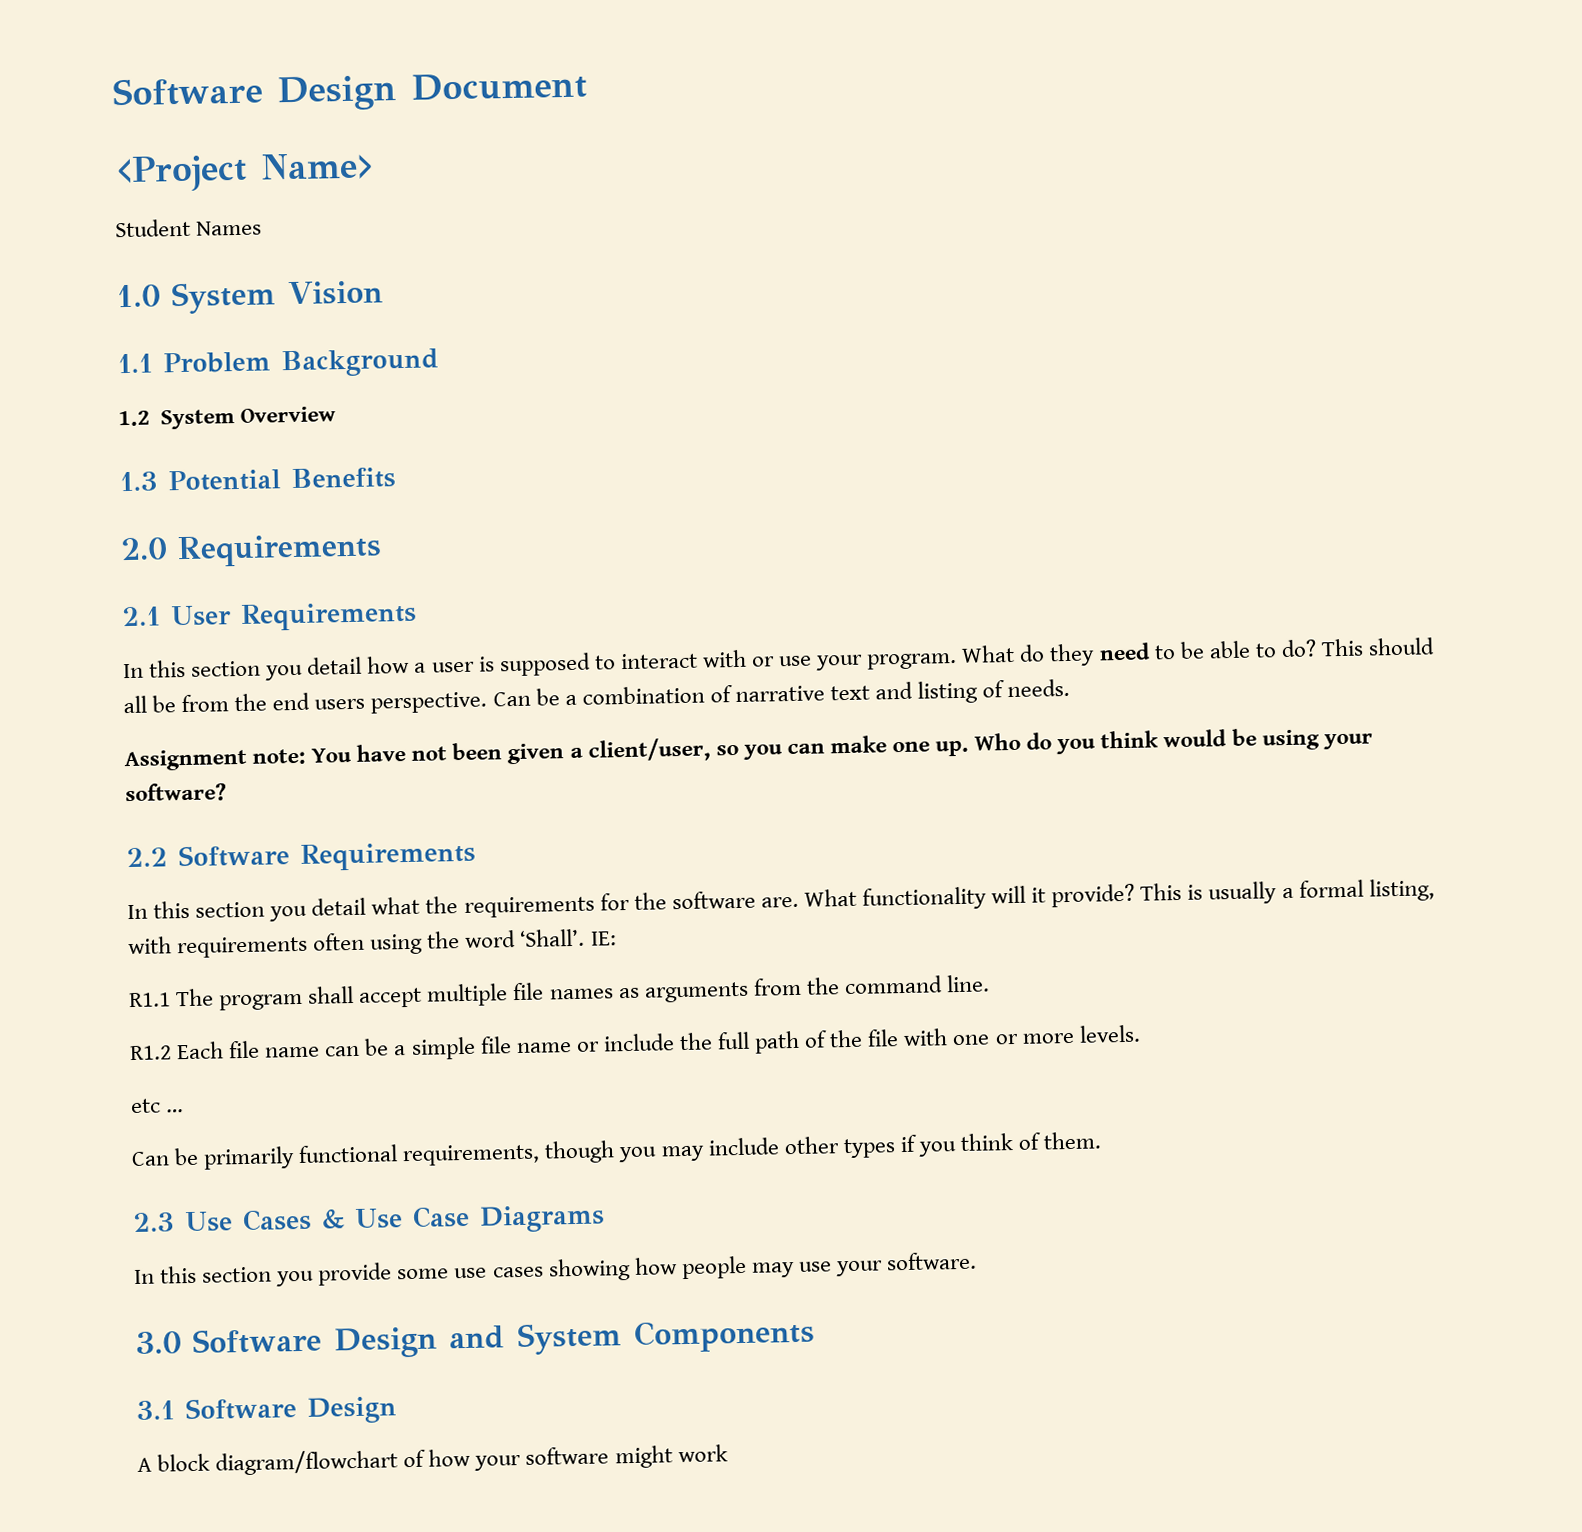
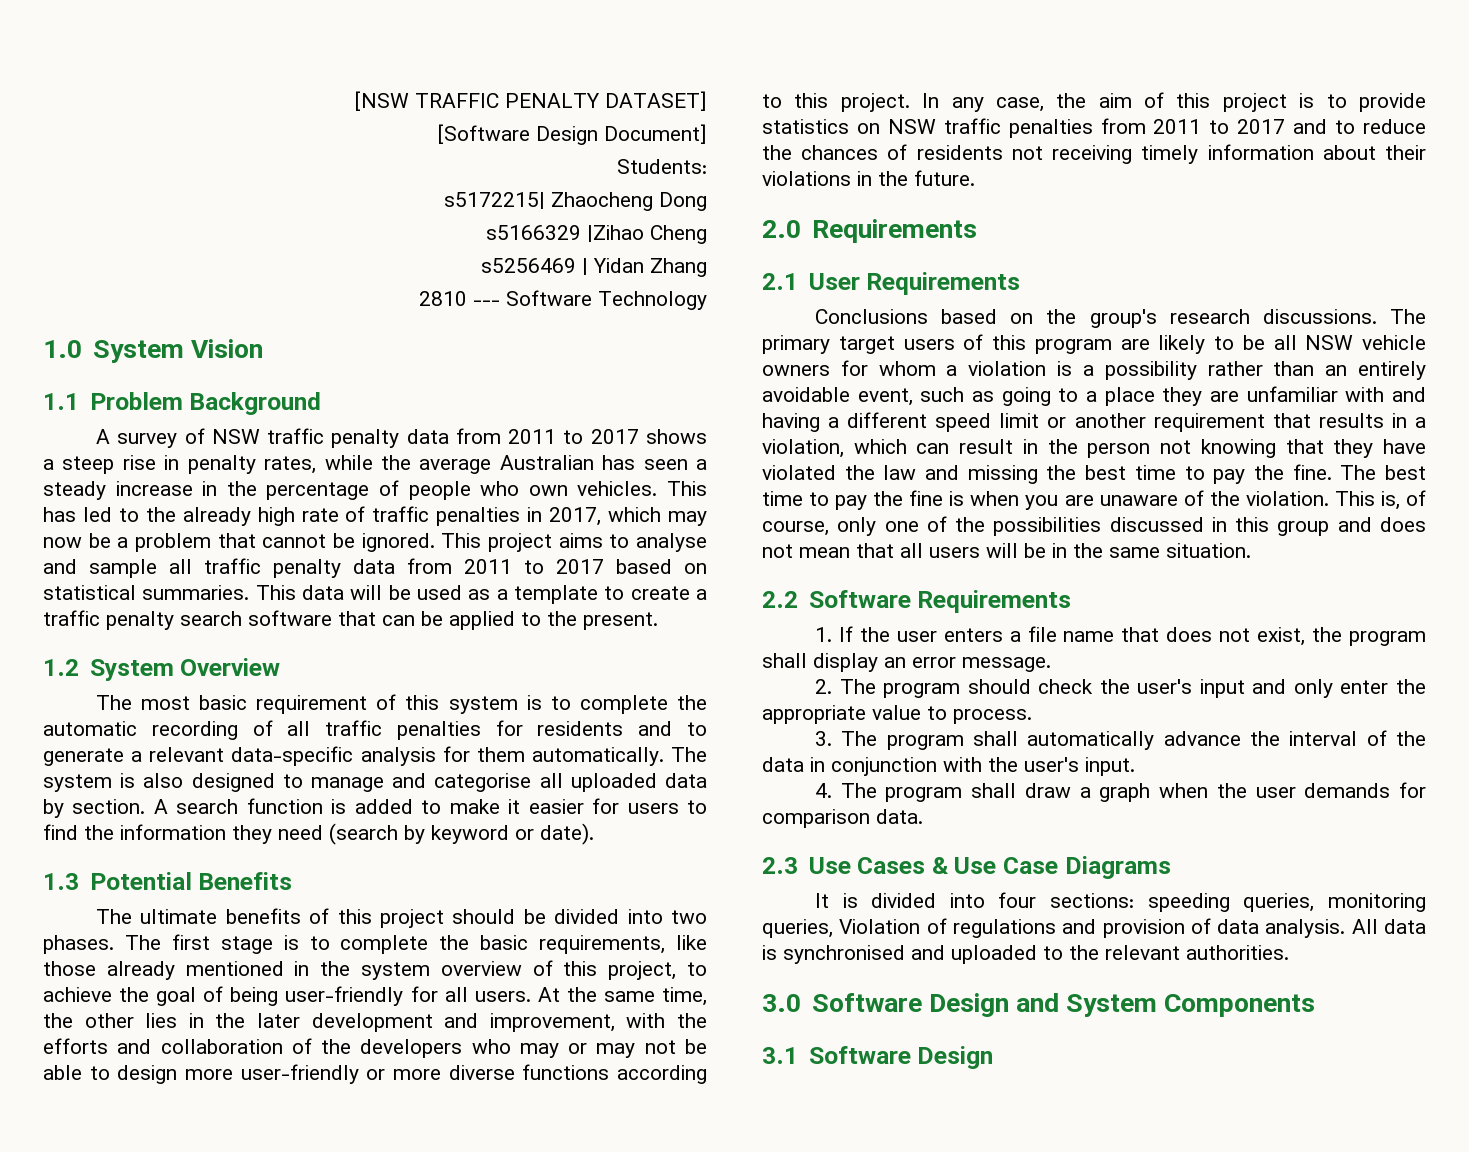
- Software Design Document
- <Project Name>
- Student Names
+ [NSW TRAFFIC PENALTY DATASET]
+ [Software Design Document]
+ Students:
+ s5172215| Zhaocheng Dong
+ s5166329 |Zihao Cheng
+ s5256469 | Yidan Zhang
+ 2810 --- Software Technology
+ A survey of NSW traffic penalty data from 2011 to 2017 shows a steep rise in penalty rates, while the average Australian has seen a steady increase in the percentage of people who own vehicles. This has led to the already high rate of traffic penalties in 2017, which may now be a problem that cannot be ignored. This project aims to analyse and sample all traffic penalty data from 2011 to 2017 based on statistical summaries. This data will be used as a template to create a traffic penalty search software that can be applied to the present.
  1.2 System Overview
+ The most basic requirement of this system is to complete the automatic recording of all traffic penalties for residents and to generate a relevant data-specific analysis for them automatically. The system is also designed to manage and categorise all uploaded data by section. A search function is added to make it easier for users to find the information they need (search by keyword or date).
  1.3 Potential Benefits
+ The ultimate benefits of this project should be divided into two phases. The first stage is to complete the basic requirements, like those already mentioned in the system overview of this project, to achieve the goal of being user-friendly for all users. At the same time, the other lies in the later development and improvement, with the efforts and collaboration of the developers who may or may not be able to design more user-friendly or more diverse functions according to this project. In any case, the aim of this project is to provide statistics on NSW traffic penalties from 2011 to 2017 and to reduce the chances of residents not receiving timely information about their violations in the future.
- In this section you detail how a user is supposed to interact with or use your program. What do they need to be able to do? This should all be from the end users perspective. Can be a combination of narrative text and listing of needs.
- Assignment note: You have not been given a client/user, so you can make one up. Who do you think would be using your software?
+ Conclusions based on the group's research discussions. The primary target users of this program are likely to be all NSW vehicle owners for whom a violation is a possibility rather than an entirely avoidable event, such as going to a place they are unfamiliar with and having a different speed limit or another requirement that results in a violation, which can result in the person not knowing that they have violated the law and missing the best time to pay the fine. The best time to pay the fine is when you are unaware of the violation. This is, of course, only one of the possibilities discussed in this group and does not mean that all users will be in the same situation.
  2.2 Software Requirements
- In this section you detail what the requirements for the software are. What functionality will it provide? This is usually a formal listing, with requirements often using the word ‘Shall’. IE:
- R1.1 The program shall accept multiple file names as arguments from the command line.
- R1.2 Each file name can be a simple file name or include the full path of the file with one or more levels.
- etc …
- Can be primarily functional requirements, though you may include other types if you think of them.
+ 1. If the user enters a file name that does not exist, the program shall display an error message.
+ 2. The program should check the user's input and only enter the appropriate value to process.
+ 3. The program shall automatically advance the interval of the data in conjunction with the user's input.
+ 4. The program shall draw a graph when the user demands for comparison data.
- In this section you provide some use cases showing how people may use your software.
+ It is divided into four sections: speeding queries, monitoring queries, Violation of regulations and provision of data analysis. All data is synchronised and uploaded to the relevant authorities.
- A block diagram/flowchart of how your software might work

